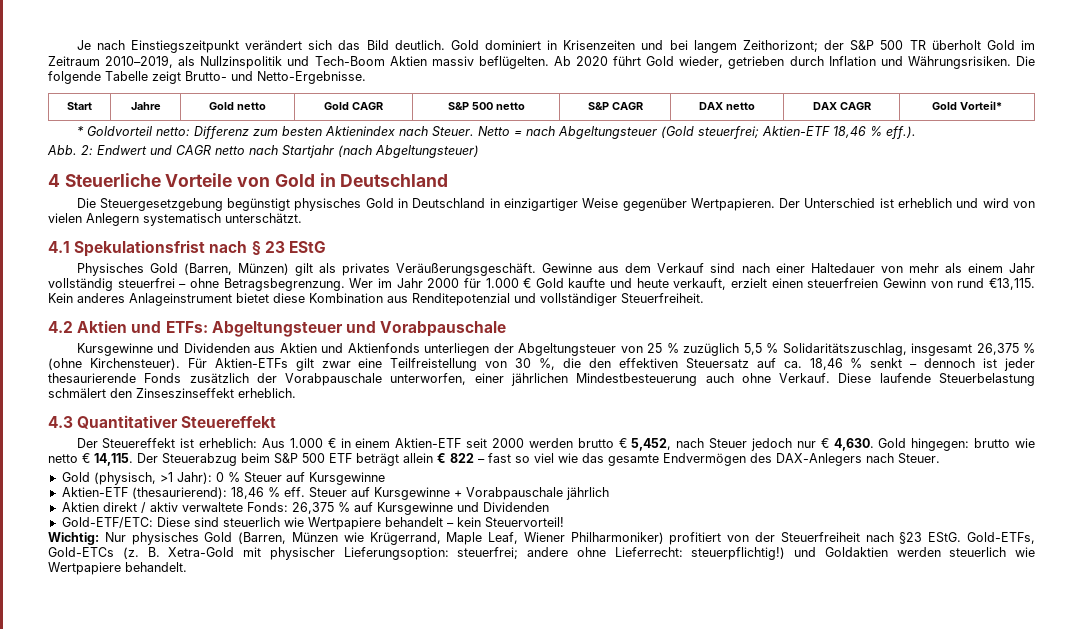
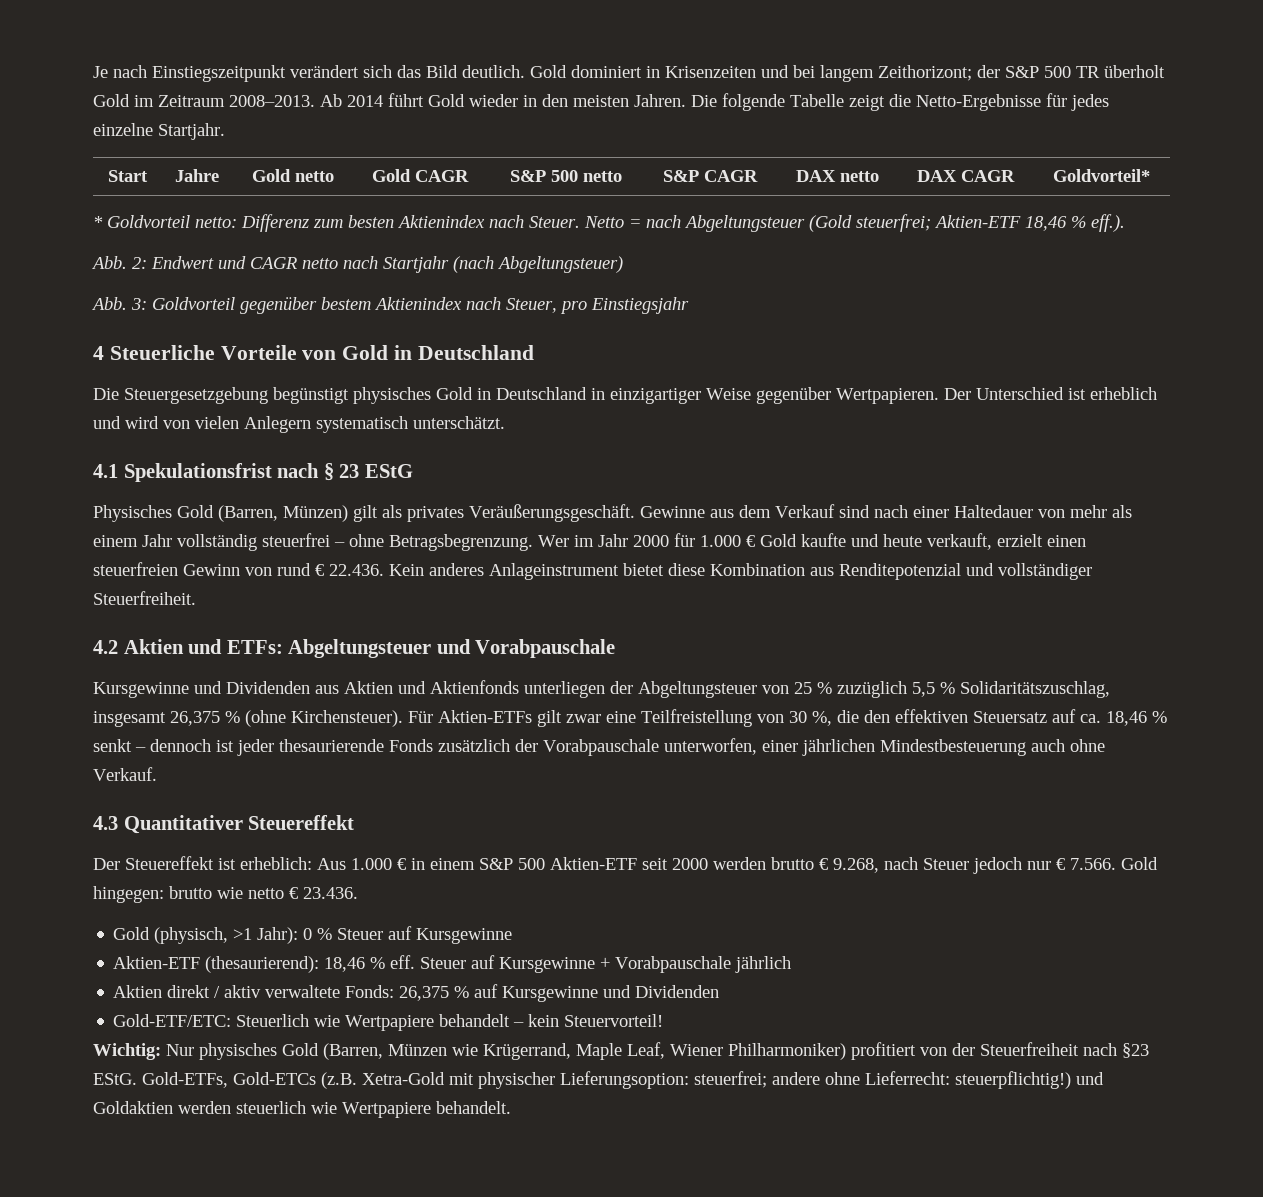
- Gold dominiert in Krisenzeiten und bei langem Zeithorizont; der S&P 500 TR überholt Gold im Zeitraum 2010–2019, als Nullzinspolitik und Tech-Boom Aktien massiv beflügelten. Ab 2020 führt Gold wieder, getrieben durch Inflation und Währungsrisiken. Die folgende Tabelle zeigt Brutto- und Netto-Ergebnisse.
+ Gold dominiert in Krisenzeiten und bei langem Zeithorizont; der S&P 500 TR überholt Gold im Zeitraum 2008–2013. Ab 2014 führt Gold wieder in den meisten Jahren. Die folgende Tabelle zeigt die Netto-Ergebnisse für jedes einzelne Startjahr.
- Start | Jahre | Gold netto | Gold CAGR | S&P 500 netto | S&P CAGR | DAX netto | DAX CAGR | Gold Vorteil*
+ Start | Jahre | Gold netto | Gold CAGR | S&P 500 netto | S&P CAGR | DAX netto | DAX CAGR | Goldvorteil*
+ Abb. 3: Goldvorteil gegenüber bestem Aktienindex nach Steuer, pro Einstiegsjahr
- Wer im Jahr 2000 für 1.000 € Gold kaufte und heute verkauft, erzielt einen steuerfreien Gewinn von rund €13,115. Kein anderes Anlageinstrument bietet diese Kombination aus Renditepotenzial und vollständiger Steuerfreiheit.
+ Wer im Jahr 2000 für 1.000 € Gold kaufte und heute verkauft, erzielt einen steuerfreien Gewinn von rund € 22.436. Kein anderes Anlageinstrument bietet diese Kombination aus Renditepotenzial und vollständiger Steuerfreiheit.
- Diese laufende Steuerbelastung schmälert den Zinseszinseffekt erheblich.
- Der Steuereffekt ist erheblich: Aus 1.000 € in einem Aktien-ETF seit 2000 werden brutto € 5,452, nach Steuer jedoch nur € 4,630. Gold hingegen: brutto wie netto € 14,115. Der Steuerabzug beim S&P 500 ETF beträgt allein € 822 – fast so viel wie das gesamte Endvermögen des DAX-Anlegers nach Steuer.
+ Der Steuereffekt ist erheblich: Aus 1.000 € in einem S&P 500 Aktien-ETF seit 2000 werden brutto € 9.268, nach Steuer jedoch nur € 7.566. Gold hingegen: brutto wie netto € 23.436.
- Gold-ETF/ETC: Diese sind steuerlich wie Wertpapiere behandelt – kein Steuervorteil!
+ Gold-ETF/ETC: Steuerlich wie Wertpapiere behandelt – kein Steuervorteil!
- Gold-ETFs, Gold-ETCs (z. B. Xetra-Gold mit physischer Lieferungsoption: steuerfrei; andere ohne Lieferrecht: steuerpflichtig!) und Goldaktien werden steuerlich wie Wertpapiere behandelt.
+ Gold-ETFs, Gold-ETCs (z.B. Xetra-Gold mit physischer Lieferungsoption: steuerfrei; andere ohne Lieferrecht: steuerpflichtig!) und Goldaktien werden steuerlich wie Wertpapiere behandelt.

